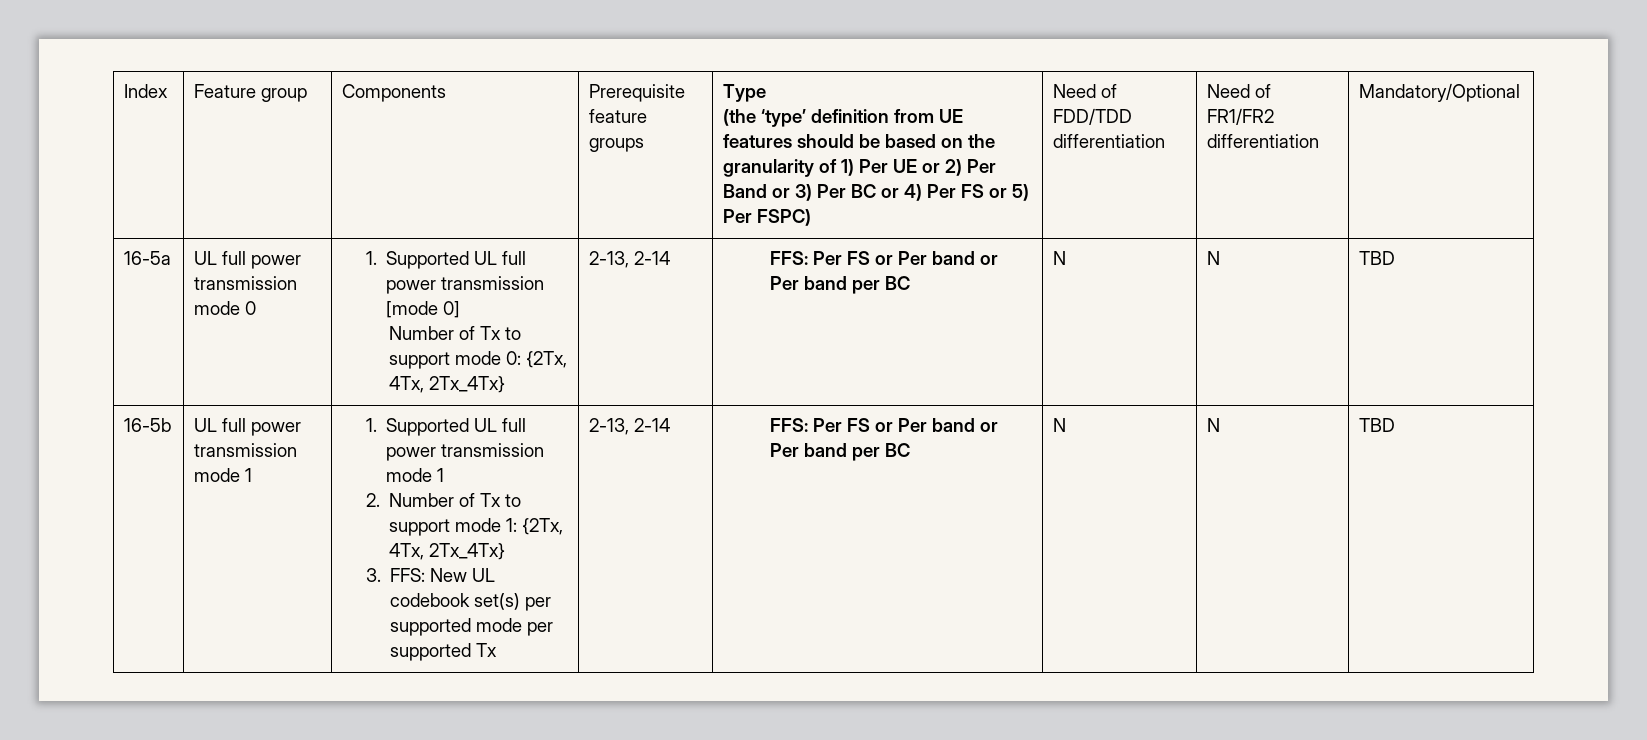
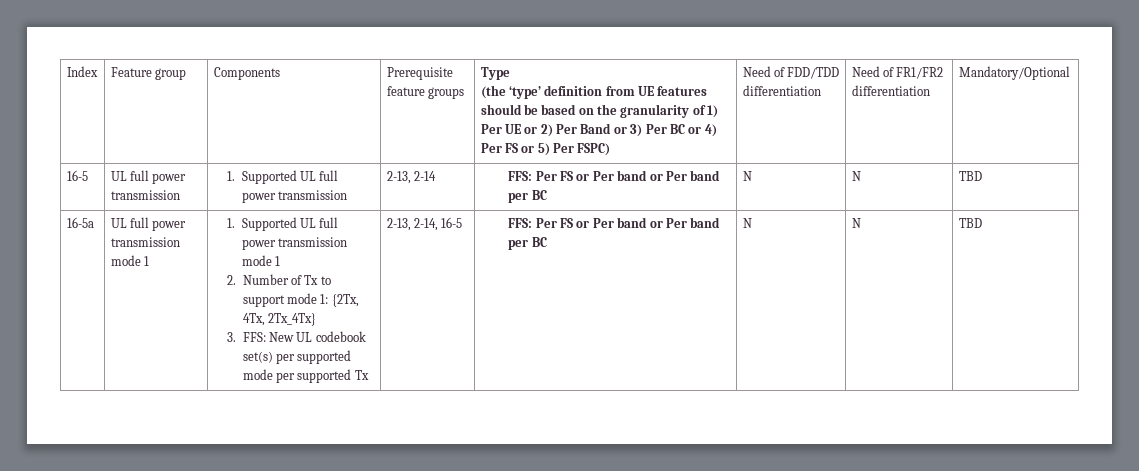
- 16-5a | UL full power transmission mode 0 | 1. Supported UL full power transmission [mode 0]
- Number of Tx to support mode 0: {2Tx, 4Tx, 2Tx_4Tx}
+ 16-5 | UL full power transmission | 1. Supported UL full power transmission
- 16-5b
+ 16-5a
- 3. FFS: New UL codebook set(s) per supported mode per supported Tx | 2-13, 2-14
+ 3. FFS: New UL codebook set(s) per supported mode per supported Tx | 2-13, 2-14, 16-5

